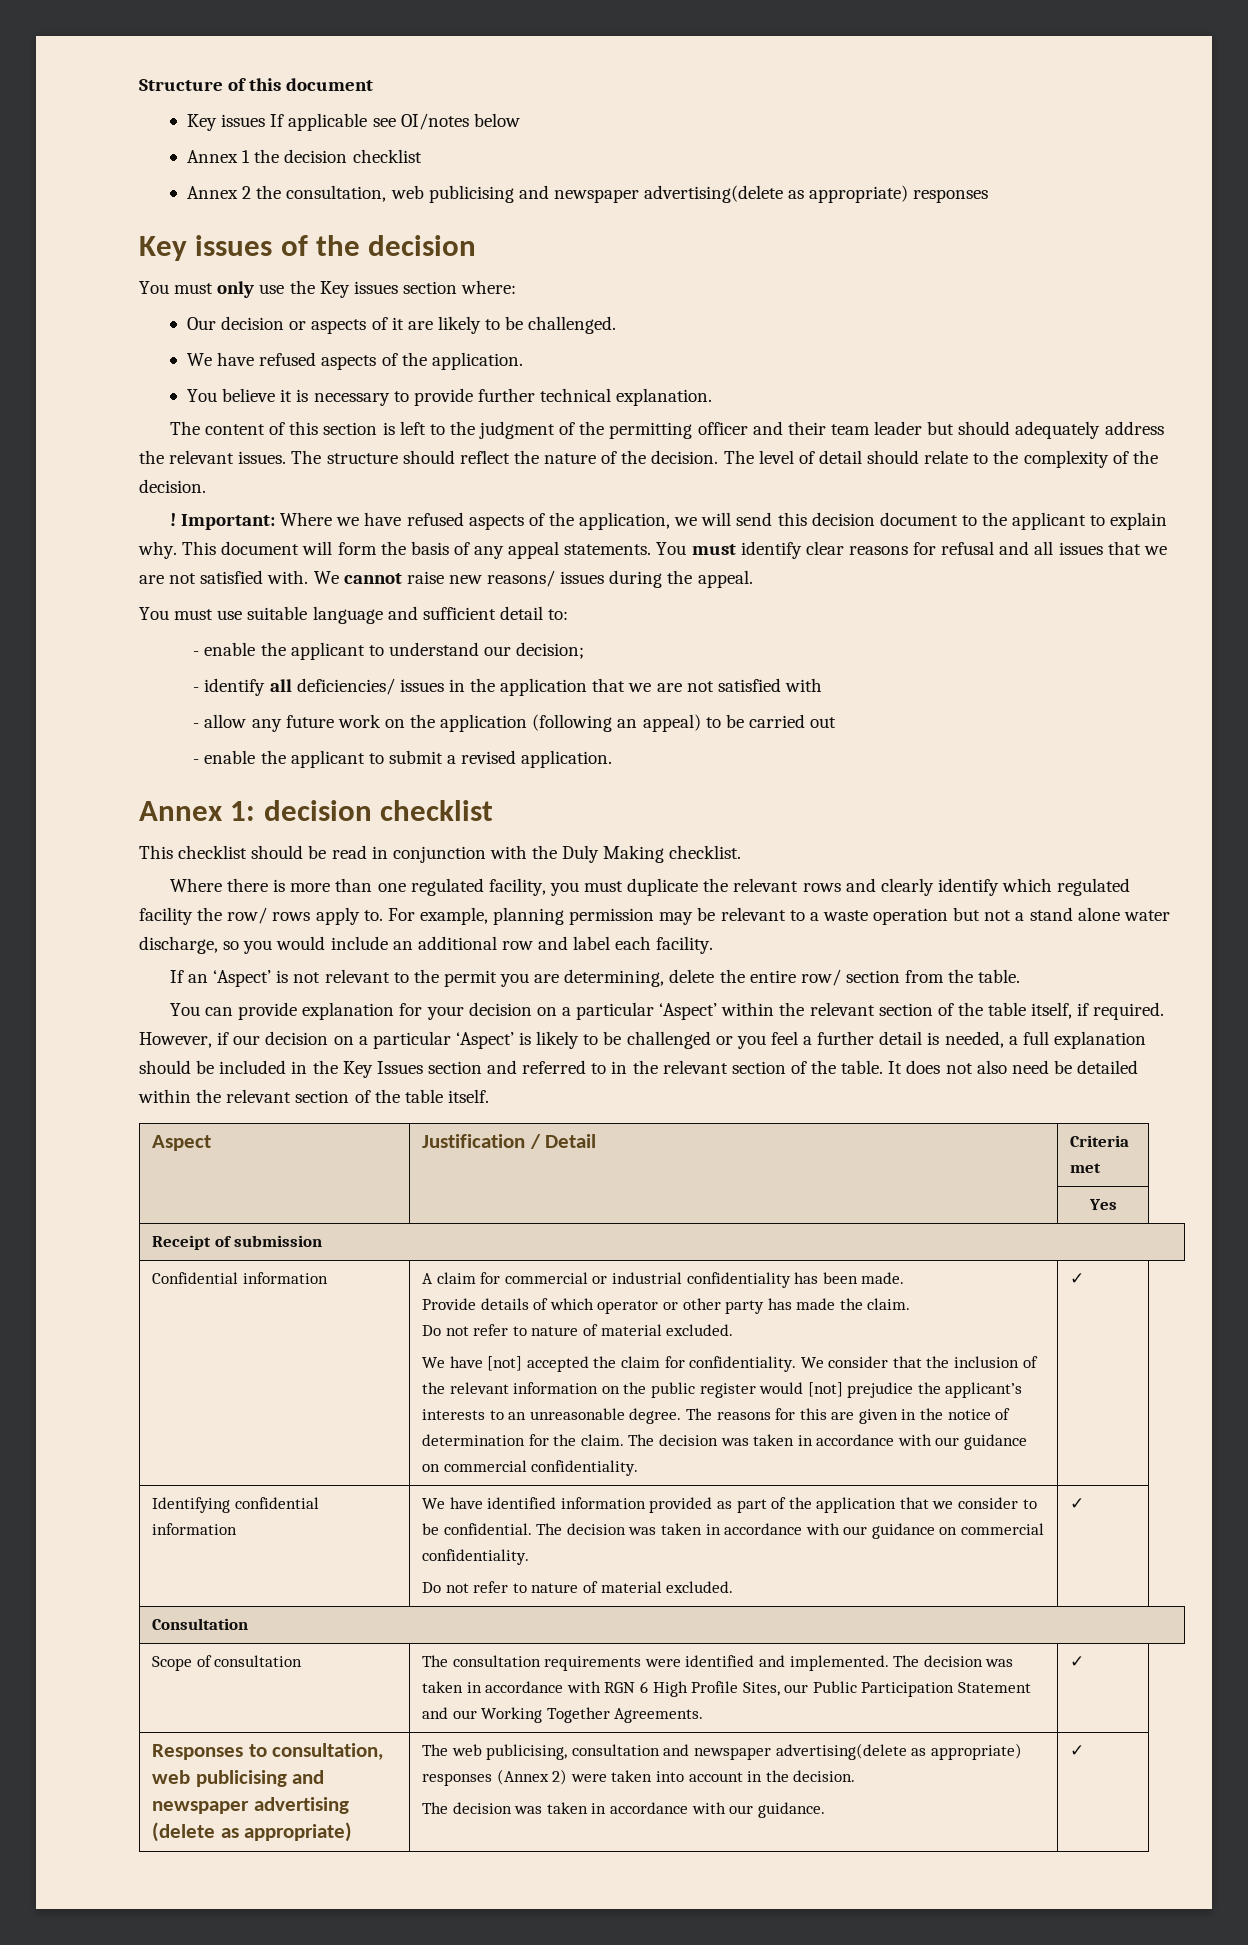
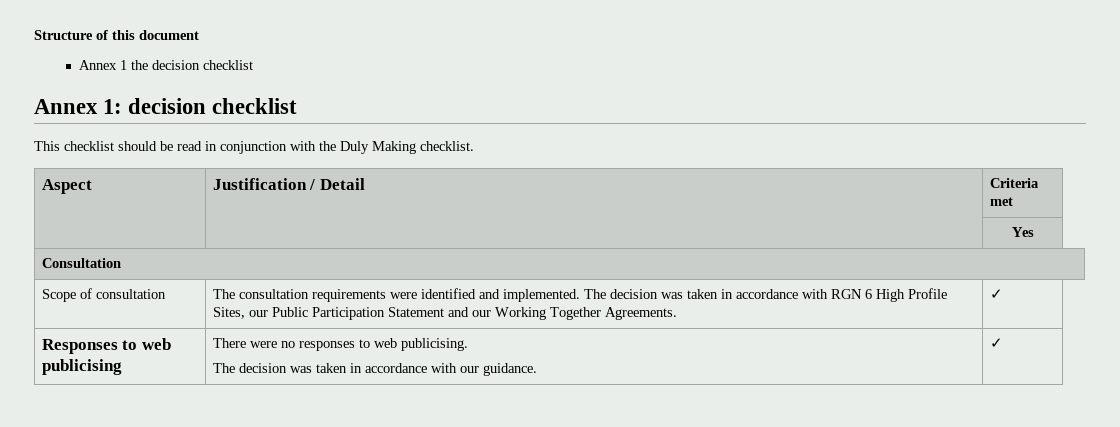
- Key issues If applicable see OI/notes below
- Annex 2 the consultation, web publicising and newspaper advertising(delete as appropriate) responses
- Key issues of the decision
- You must only use the Key issues section where:
- Our decision or aspects of it are likely to be challenged.
- We have refused aspects of the application.
- You believe it is necessary to provide further technical explanation.
- The content of this section is left to the judgment of the permitting officer and their team leader but should adequately address the relevant issues. The structure should reflect the nature of the decision. The level of detail should relate to the complexity of the decision.
- ! Important: Where we have refused aspects of the application, we will send this decision document to the applicant to explain why. This document will form the basis of any appeal statements. You must identify clear reasons for refusal and all issues that we are not satisfied with. We cannot raise new reasons/ issues during the appeal.
- You must use suitable language and sufficient detail to:
- - enable the applicant to understand our decision;
- - identify all deficiencies/ issues in the application that we are not satisfied with
- - allow any future work on the application (following an appeal) to be carried out
- - enable the applicant to submit a revised application.
- Where there is more than one regulated facility, you must duplicate the relevant rows and clearly identify which regulated facility the row/ rows apply to. For example, planning permission may be relevant to a waste operation but not a stand alone water discharge, so you would include an additional row and label each facility.
- If an ‘Aspect’ is not relevant to the permit you are determining, delete the entire row/ section from the table.
- You can provide explanation for your decision on a particular ‘Aspect’ within the relevant section of the table itself, if required. However, if our decision on a particular ‘Aspect’ is likely to be challenged or you feel a further detail is needed, a full explanation should be included in the Key Issues section and referred to in the relevant section of the table. It does not also need be detailed within the relevant section of the table itself.
- Receipt of submission
- Confidential information | A claim for commercial or industrial confidentiality has been made.
- Provide details of which operator or other party has made the claim.
- Do not refer to nature of material excluded.
- We have [not] accepted the claim for confidentiality. We consider that the inclusion of the relevant information on the public register would [not] prejudice the applicant’s interests to an unreasonable degree. The reasons for this are given in the notice of determination for the claim. The decision was taken in accordance with our guidance on commercial confidentiality. | ✓
- Identifying confidential information | We have identified information provided as part of the application that we consider to be confidential. The decision was taken in accordance with our guidance on commercial confidentiality.
- Do not refer to nature of material excluded. | ✓
- Responses to consultation, web publicising and newspaper advertising (delete as appropriate) | The web publicising, consultation and newspaper advertising(delete as appropriate) responses (Annex 2) were taken into account in the decision.
+ Responses to web publicising | There were no responses to web publicising.

